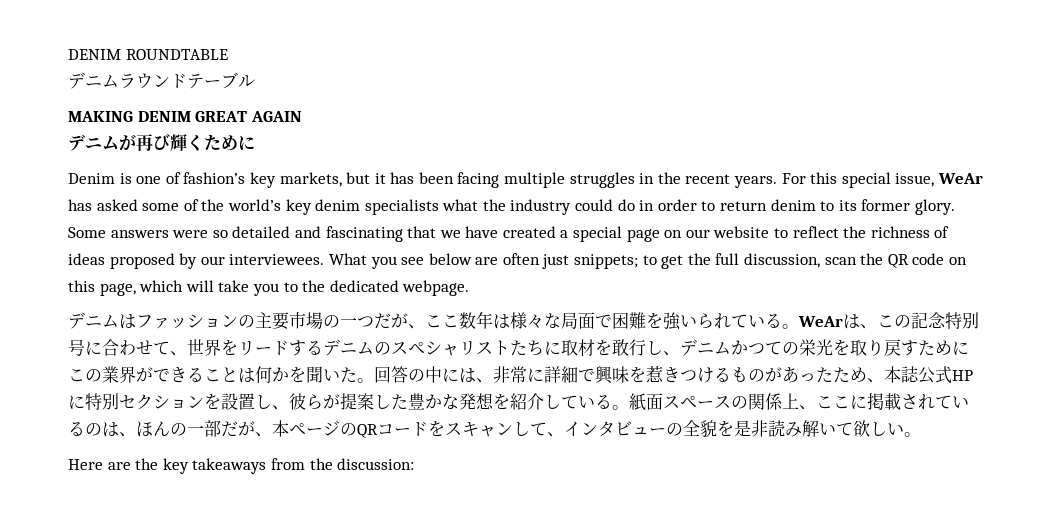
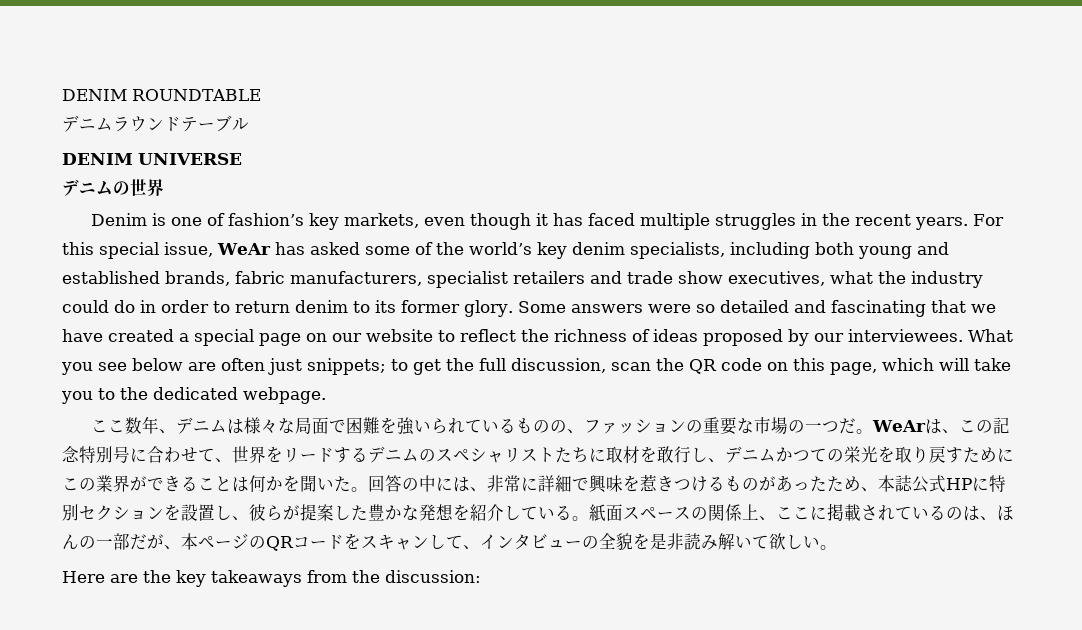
- MAKING DENIM GREAT AGAIN
- デニムが再び輝くために
+ DENIM UNIVERSE
+ デニムの世界
- Denim is one of fashion’s key markets, but it has been facing multiple struggles in the recent years.
+ Denim is one of fashion’s key markets, even though it has faced multiple struggles in the recent years.
- For this special issue, WeAr has asked some of the world’s key denim specialists what the industry could do in order to return denim to its former glory.
+ For this special issue, WeAr has asked some of the world’s key denim specialists, including both young and established brands, fabric manufacturers, specialist retailers and trade show executives, what the industry could do in order to return denim to its former glory.
- デニムはファッションの主要市場の一つだが、ここ数年は様々な局面で困難を強いられている。
+ ここ数年、デニムは様々な局面で困難を強いられているものの、ファッションの重要な市場の一つだ。

